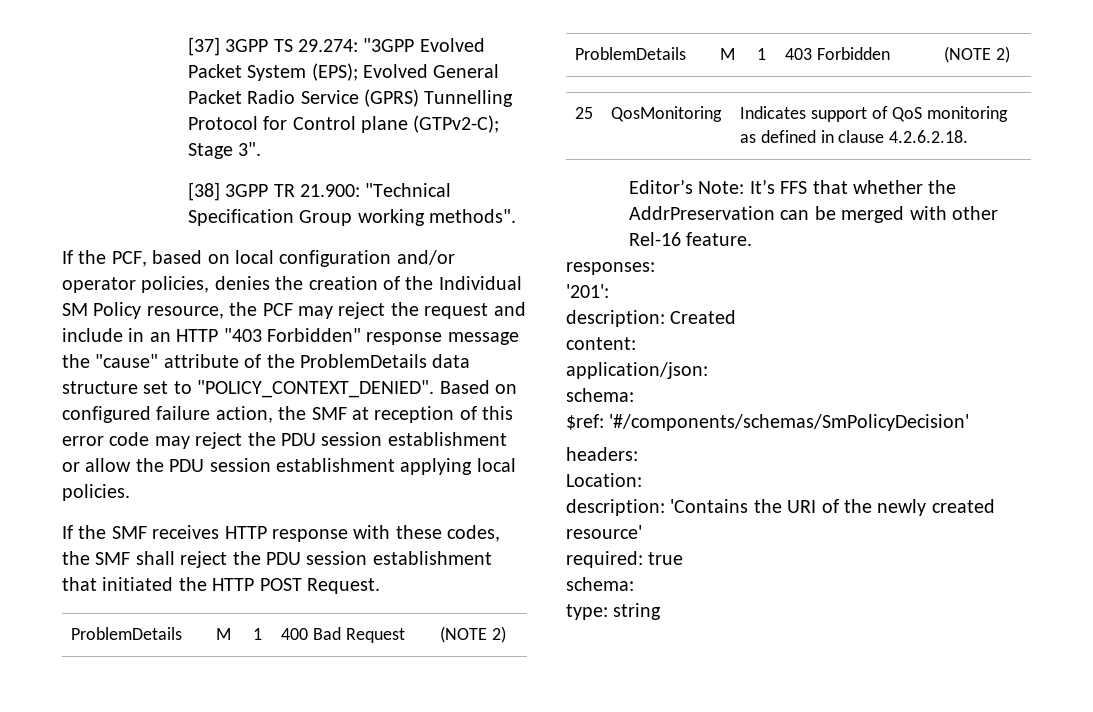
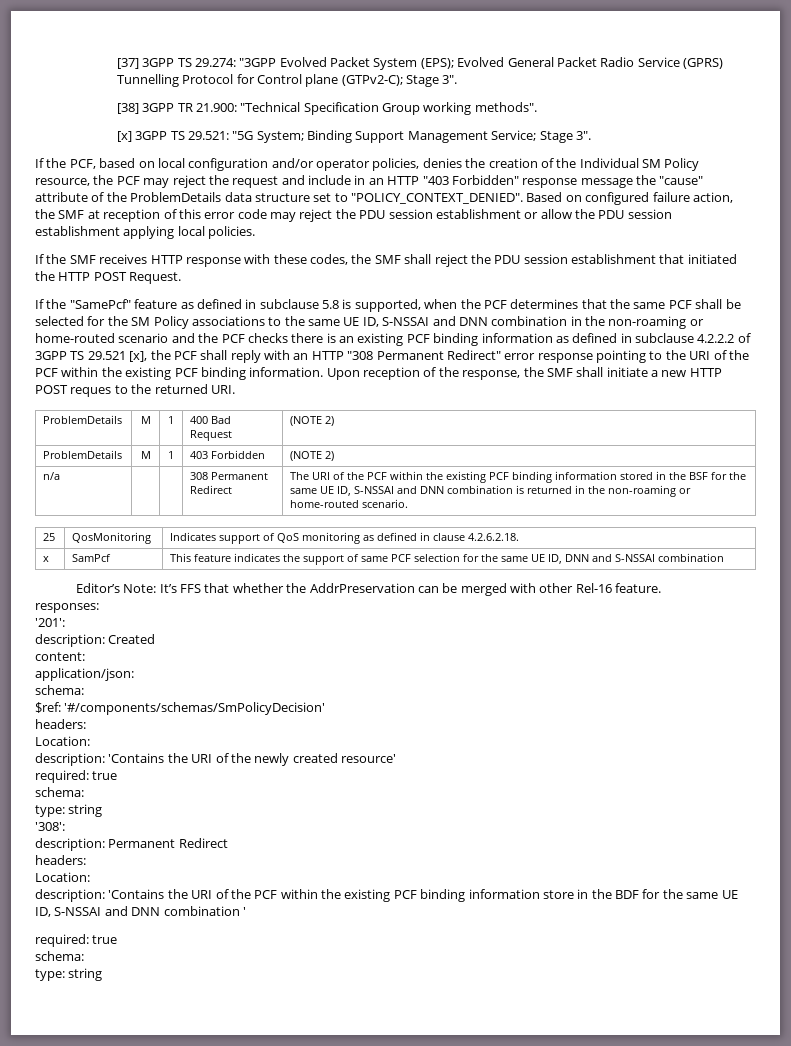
+ [x] 3GPP TS 29.521: "5G System; Binding Support Management Service; Stage 3".
+ If the "SamePcf" feature as defined in subclause 5.8 is supported, when the PCF determines that the same PCF shall be selected for the SM Policy associations to the same UE ID, S-NSSAI and DNN combination in the non-roaming or home-routed scenario and the PCF checks there is an existing PCF binding information as defined in subclause 4.2.2.2 of 3GPP TS 29.521 [x], the PCF shall reply with an HTTP "308 Permanent Redirect" error response pointing to the URI of the PCF within the existing PCF binding information. Upon reception of the response, the SMF shall initiate a new HTTP POST reques to the returned URI.
+ n/a | | | 308 Permanent Redirect | The URI of the PCF within the existing PCF binding information stored in the BSF for the same UE ID, S-NSSAI and DNN combination is returned in the non-roaming or home-routed scenario.
+ x | SamPcf | This feature indicates the support of same PCF selection for the same UE ID, DNN and S-NSSAI combination
+ '308':
+ description: Permanent Redirect
+ headers:
+ Location:
+ description: 'Contains the URI of the PCF within the existing PCF binding information store in the BDF for the same UE ID, S-NSSAI and DNN combination '
+ required: true
+ schema:
+ type: string

